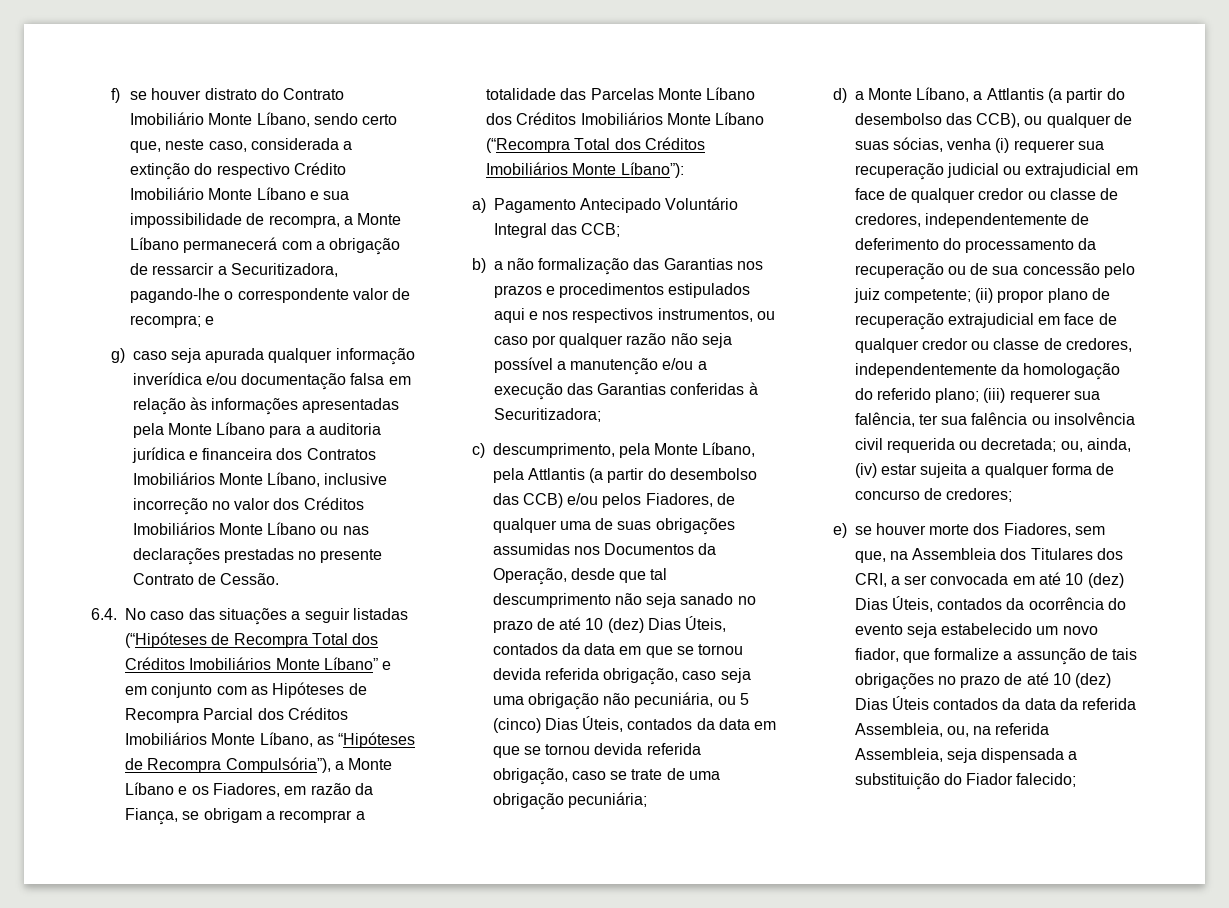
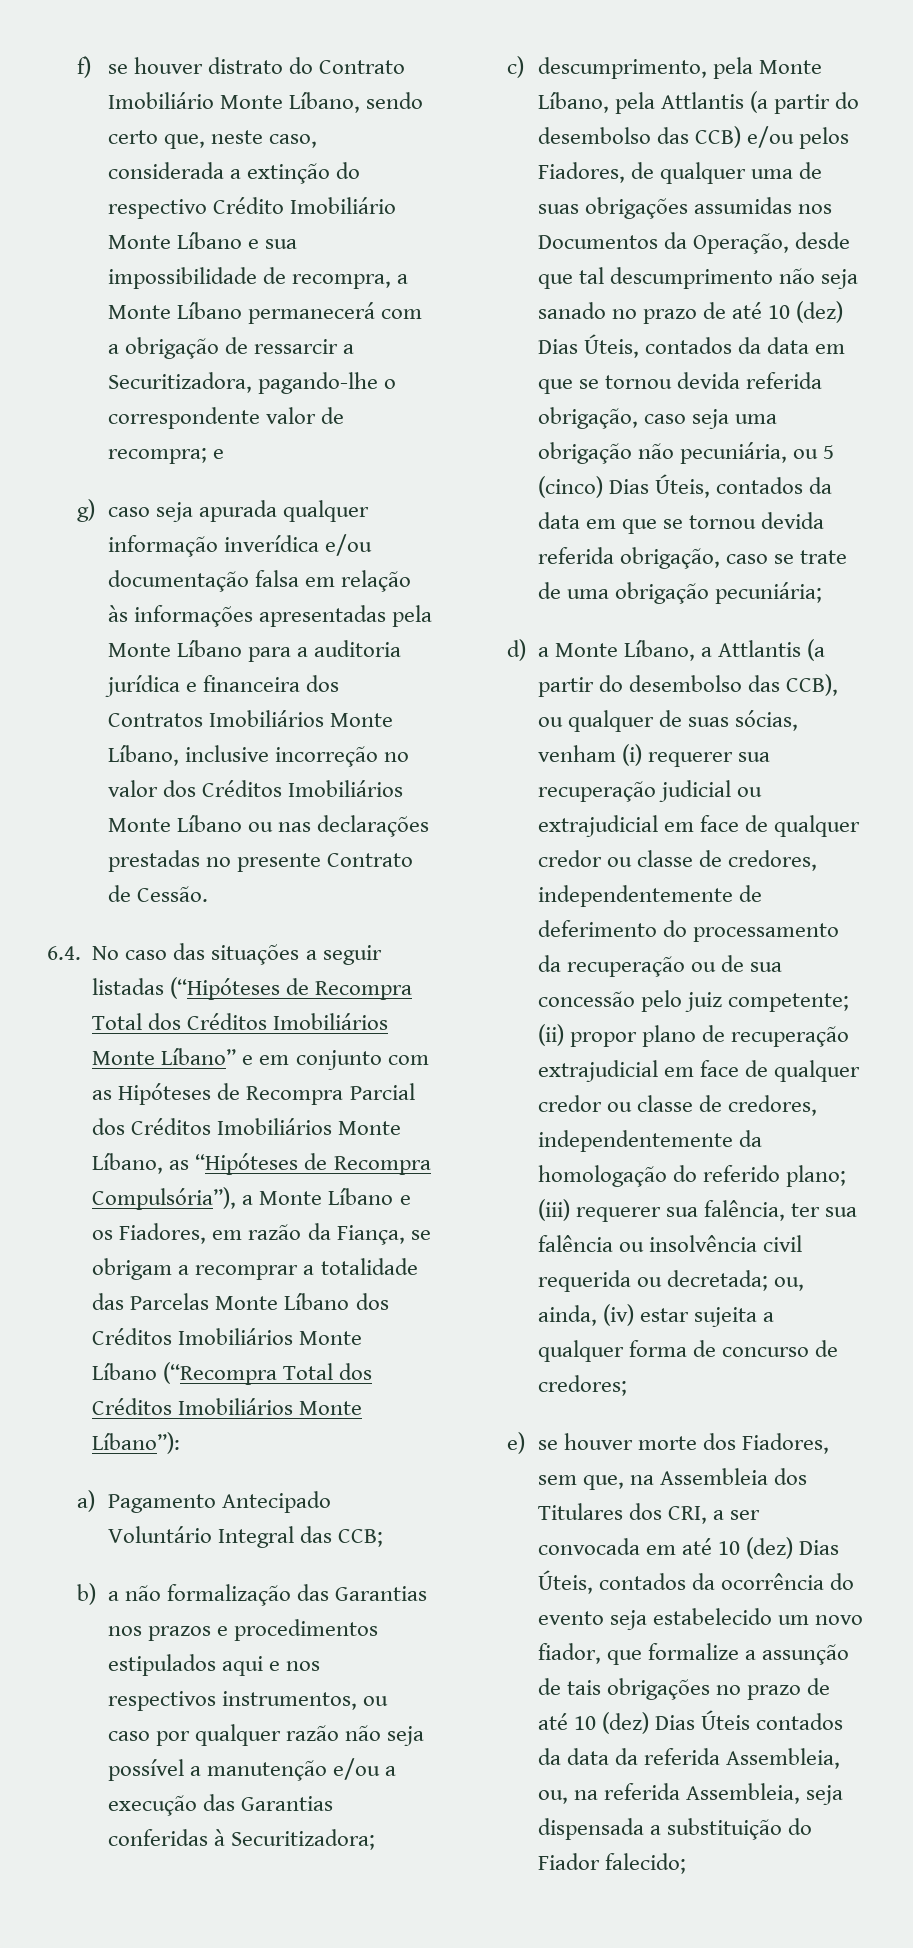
- d) a Monte Líbano, a Attlantis (a partir do desembolso das CCB), ou qualquer de suas sócias, venha (i) requerer sua recuperação judicial ou extrajudicial em face de qualquer credor ou classe de credores, independentemente de deferimento do processamento da recuperação ou de sua concessão pelo juiz competente;
+ d) a Monte Líbano, a Attlantis (a partir do desembolso das CCB), ou qualquer de suas sócias, venham (i) requerer sua recuperação judicial ou extrajudicial em face de qualquer credor ou classe de credores, independentemente de deferimento do processamento da recuperação ou de sua concessão pelo juiz competente;

